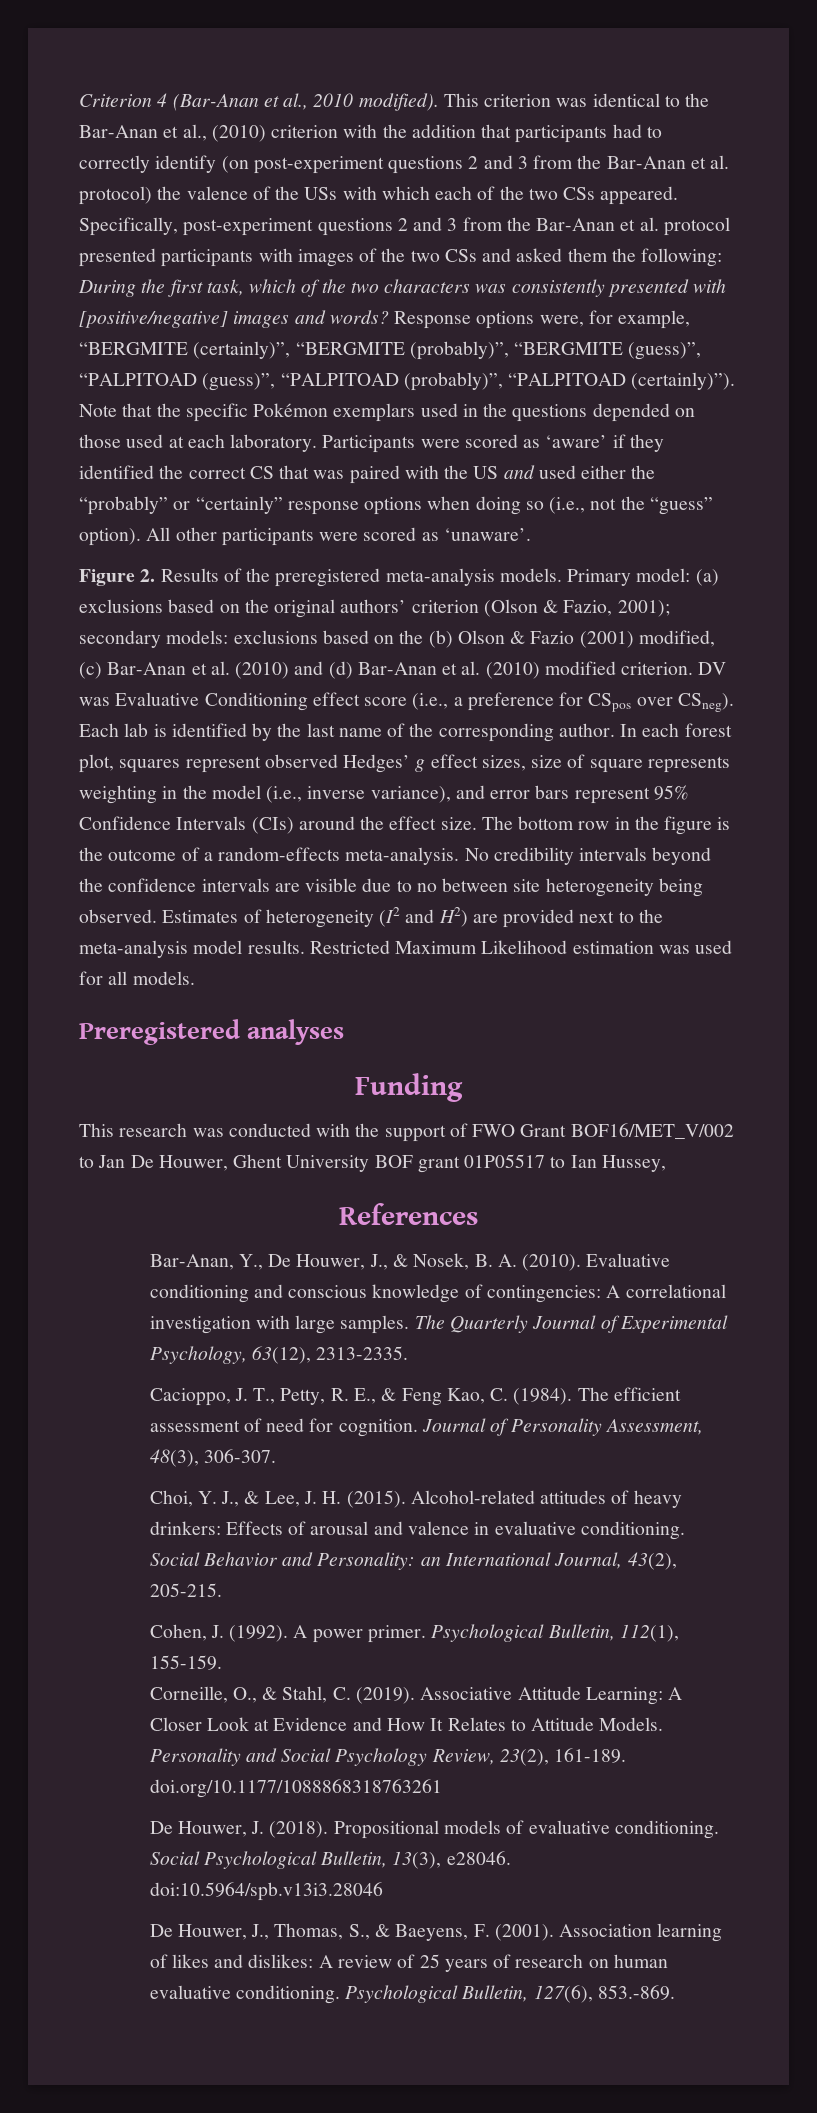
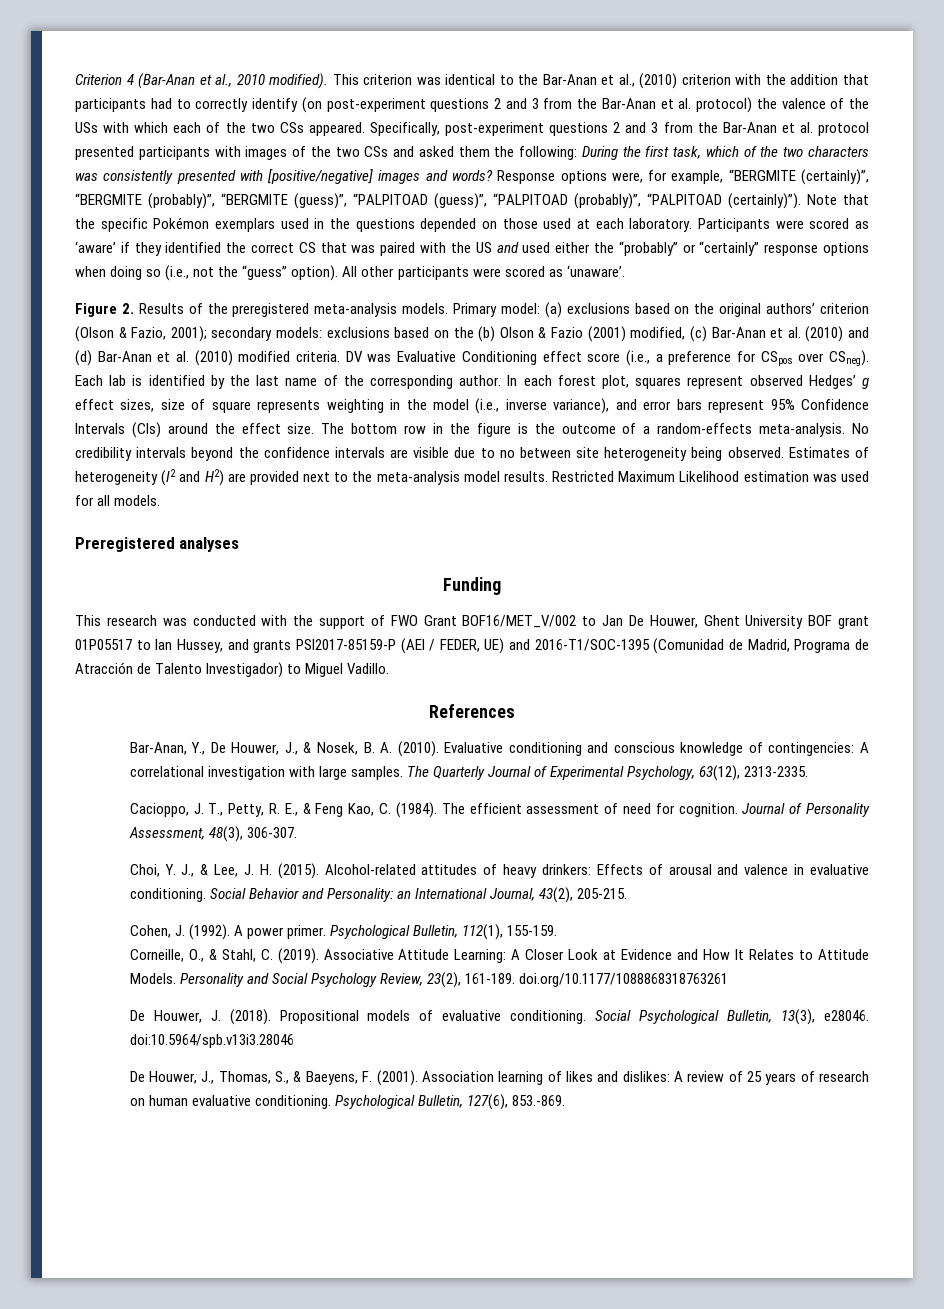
- Primary model: (a) exclusions based on the original authors’ criterion (Olson & Fazio, 2001); secondary models: exclusions based on the (b) Olson & Fazio (2001) modified, (c) Bar-Anan et al. (2010) and (d) Bar-Anan et al. (2010) modified criterion.
+ Primary model: (a) exclusions based on the original authors’ criterion (Olson & Fazio, 2001); secondary models: exclusions based on the (b) Olson & Fazio (2001) modified, (c) Bar-Anan et al. (2010) and (d) Bar-Anan et al. (2010) modified criteria.
- This research was conducted with the support of FWO Grant BOF16/MET_V/002 to Jan De Houwer, Ghent University BOF grant 01P05517 to Ian Hussey,
+ This research was conducted with the support of FWO Grant BOF16/MET_V/002 to Jan De Houwer, Ghent University BOF grant 01P05517 to Ian Hussey, and grants PSI2017-85159-P (AEI / FEDER, UE) and 2016-T1/SOC-1395 (Comunidad de Madrid, Programa de Atracción de Talento Investigador) to Miguel Vadillo.

